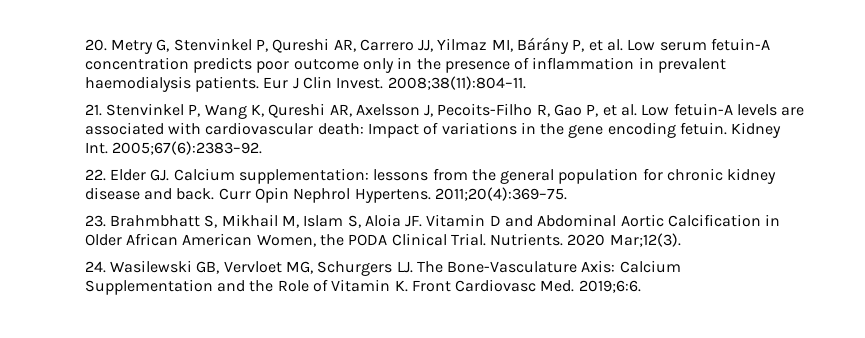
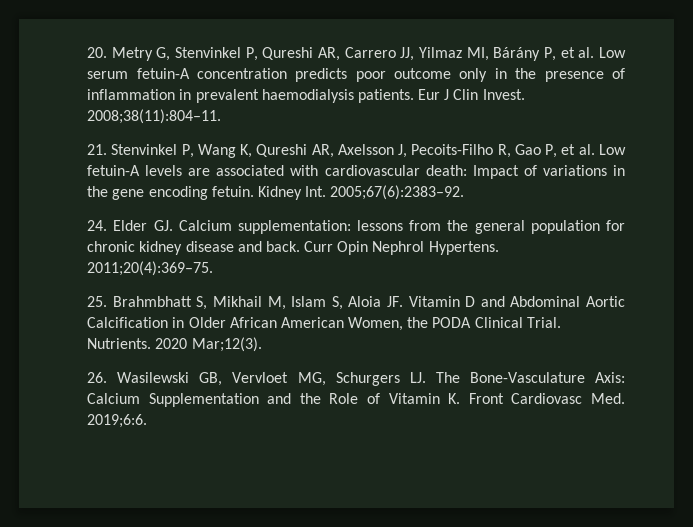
- 22. Elder GJ. Calcium supplementation: lessons from the general population for chronic kidney disease and back.
+ 24. Elder GJ. Calcium supplementation: lessons from the general population for chronic kidney disease and back.
- 23. Brahmbhatt S, Mikhail M, Islam S, Aloia JF. Vitamin D and Abdominal Aortic Calcification in Older African American Women, the PODA Clinical Trial.
+ 25. Brahmbhatt S, Mikhail M, Islam S, Aloia JF. Vitamin D and Abdominal Aortic Calcification in Older African American Women, the PODA Clinical Trial.
- 24. Wasilewski GB, Vervloet MG, Schurgers LJ. The Bone-Vasculature Axis: Calcium Supplementation and the Role of Vitamin K. Front Cardiovasc Med. 2019;6:6.
+ 26. Wasilewski GB, Vervloet MG, Schurgers LJ. The Bone-Vasculature Axis: Calcium Supplementation and the Role of Vitamin K. Front Cardiovasc Med. 2019;6:6.

